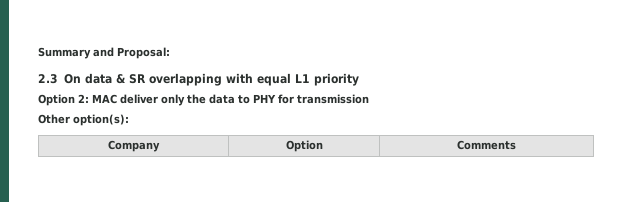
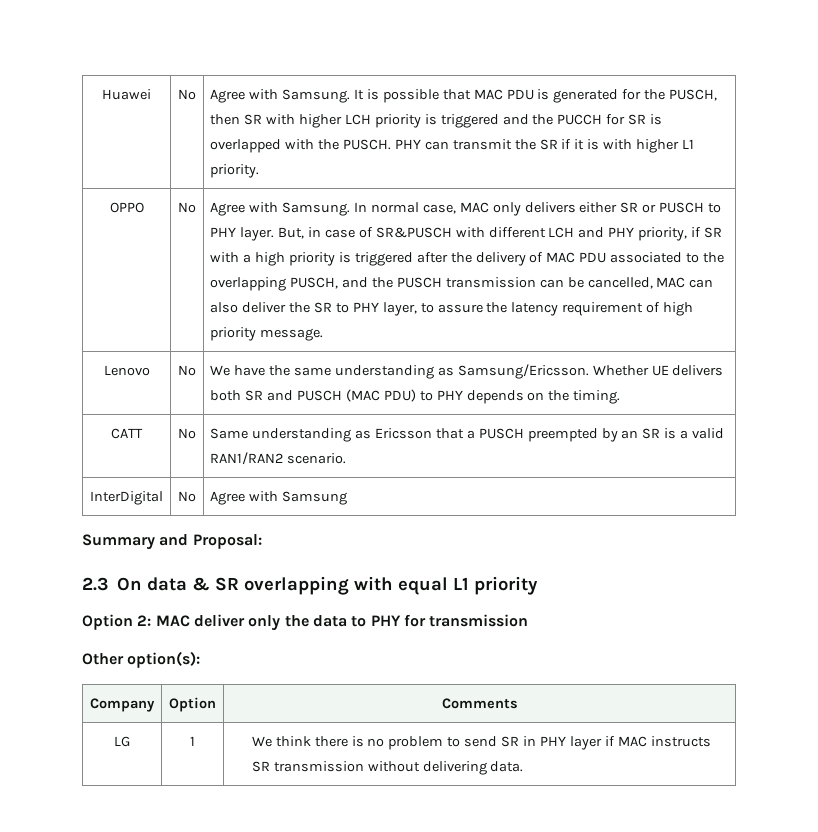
+ Huawei | No | Agree with Samsung. It is possible that MAC PDU is generated for the PUSCH, then SR with higher LCH priority is triggered and the PUCCH for SR is overlapped with the PUSCH. PHY can transmit the SR if it is with higher L1 priority.
+ OPPO | No | Agree with Samsung. In normal case, MAC only delivers either SR or PUSCH to PHY layer. But, in case of SR&PUSCH with different LCH and PHY priority, if SR with a high priority is triggered after the delivery of MAC PDU associated to the overlapping PUSCH, and the PUSCH transmission can be cancelled, MAC can also deliver the SR to PHY layer, to assure the latency requirement of high priority message.
+ Lenovo | No | We have the same understanding as Samsung/Ericsson. Whether UE delivers both SR and PUSCH (MAC PDU) to PHY depends on the timing.
+ CATT | No | Same understanding as Ericsson that a PUSCH preempted by an SR is a valid RAN1/RAN2 scenario.
+ InterDigital | No | Agree with Samsung
+ LG | 1 | We think there is no problem to send SR in PHY layer if MAC instructs SR transmission without delivering data.

